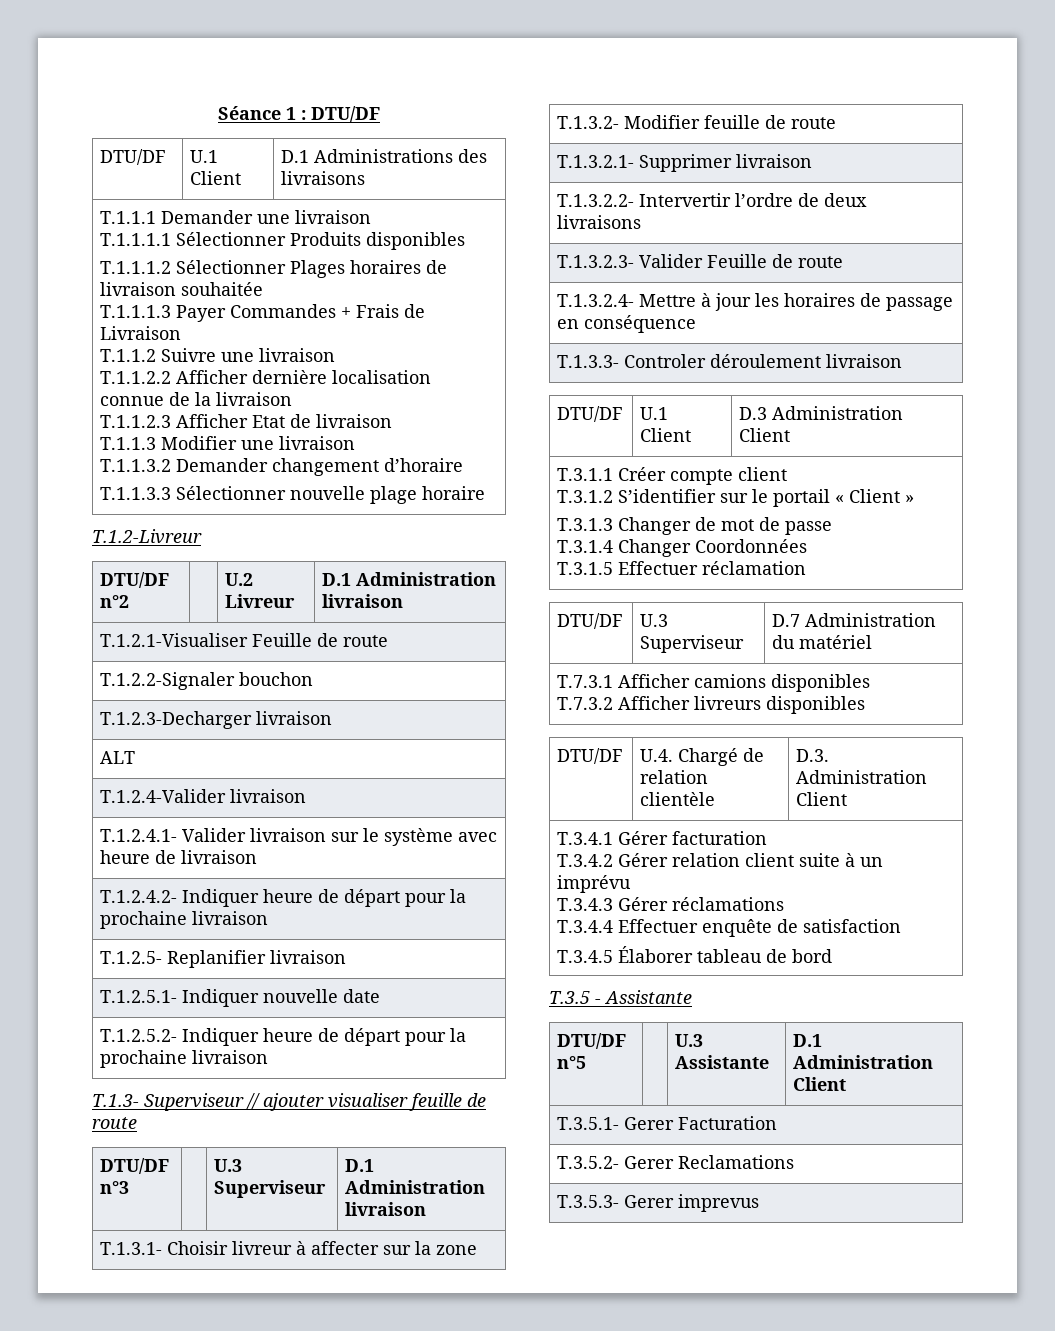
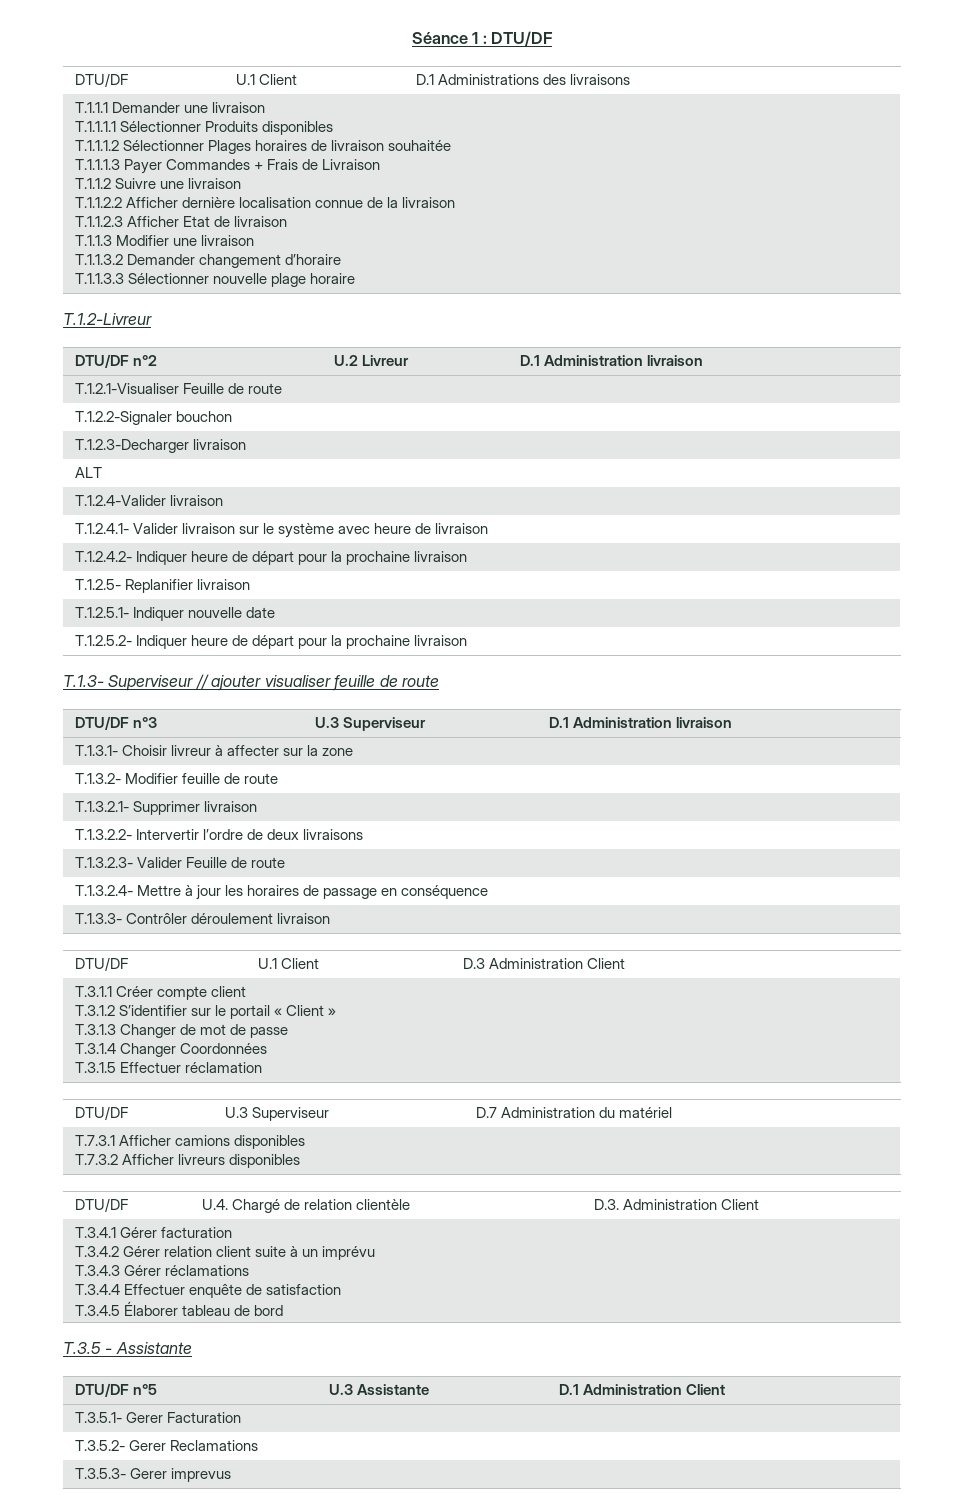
- T.1.3.3- Controler déroulement livraison
+ T.1.3.3- Contrôler déroulement livraison

